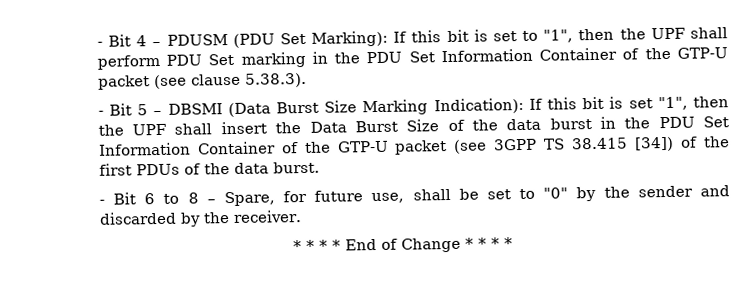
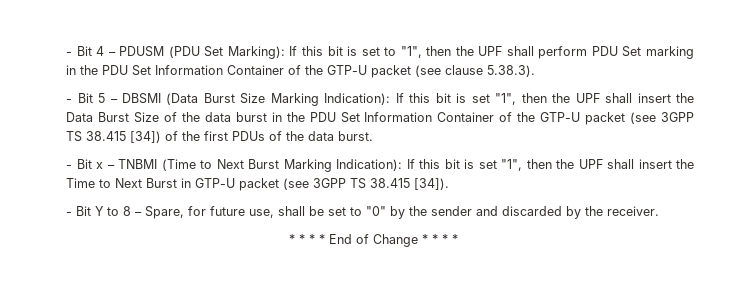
- - Bit 6 to 8 – Spare, for future use, shall be set to "0" by the sender and discarded by the receiver.
+ - Bit x – TNBMI (Time to Next Burst Marking Indication): If this bit is set "1", then the UPF shall insert the Time to Next Burst in GTP-U packet (see 3GPP TS 38.415 [34]).
+ - Bit Y to 8 – Spare, for future use, shall be set to "0" by the sender and discarded by the receiver.

